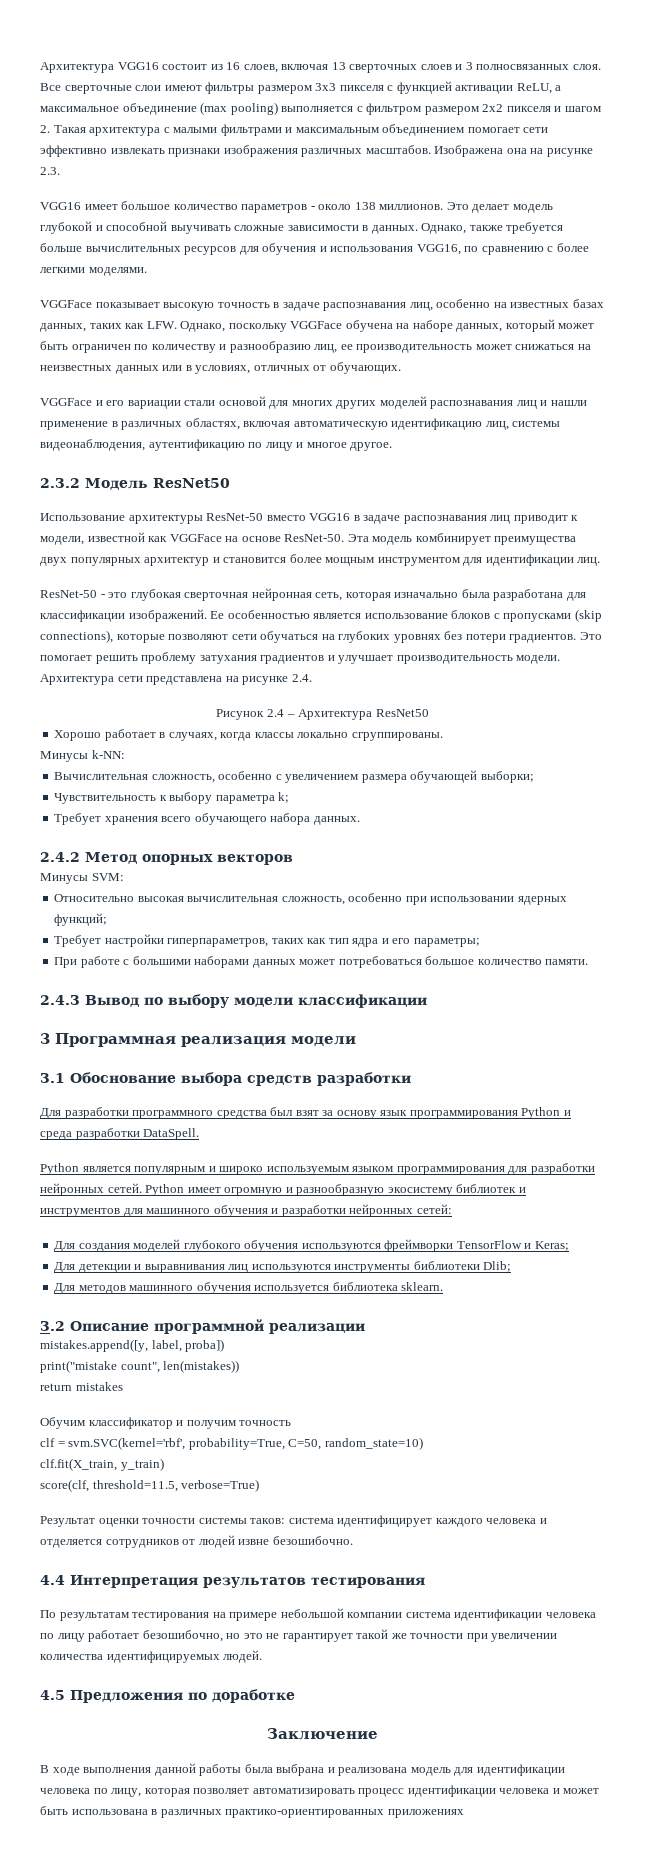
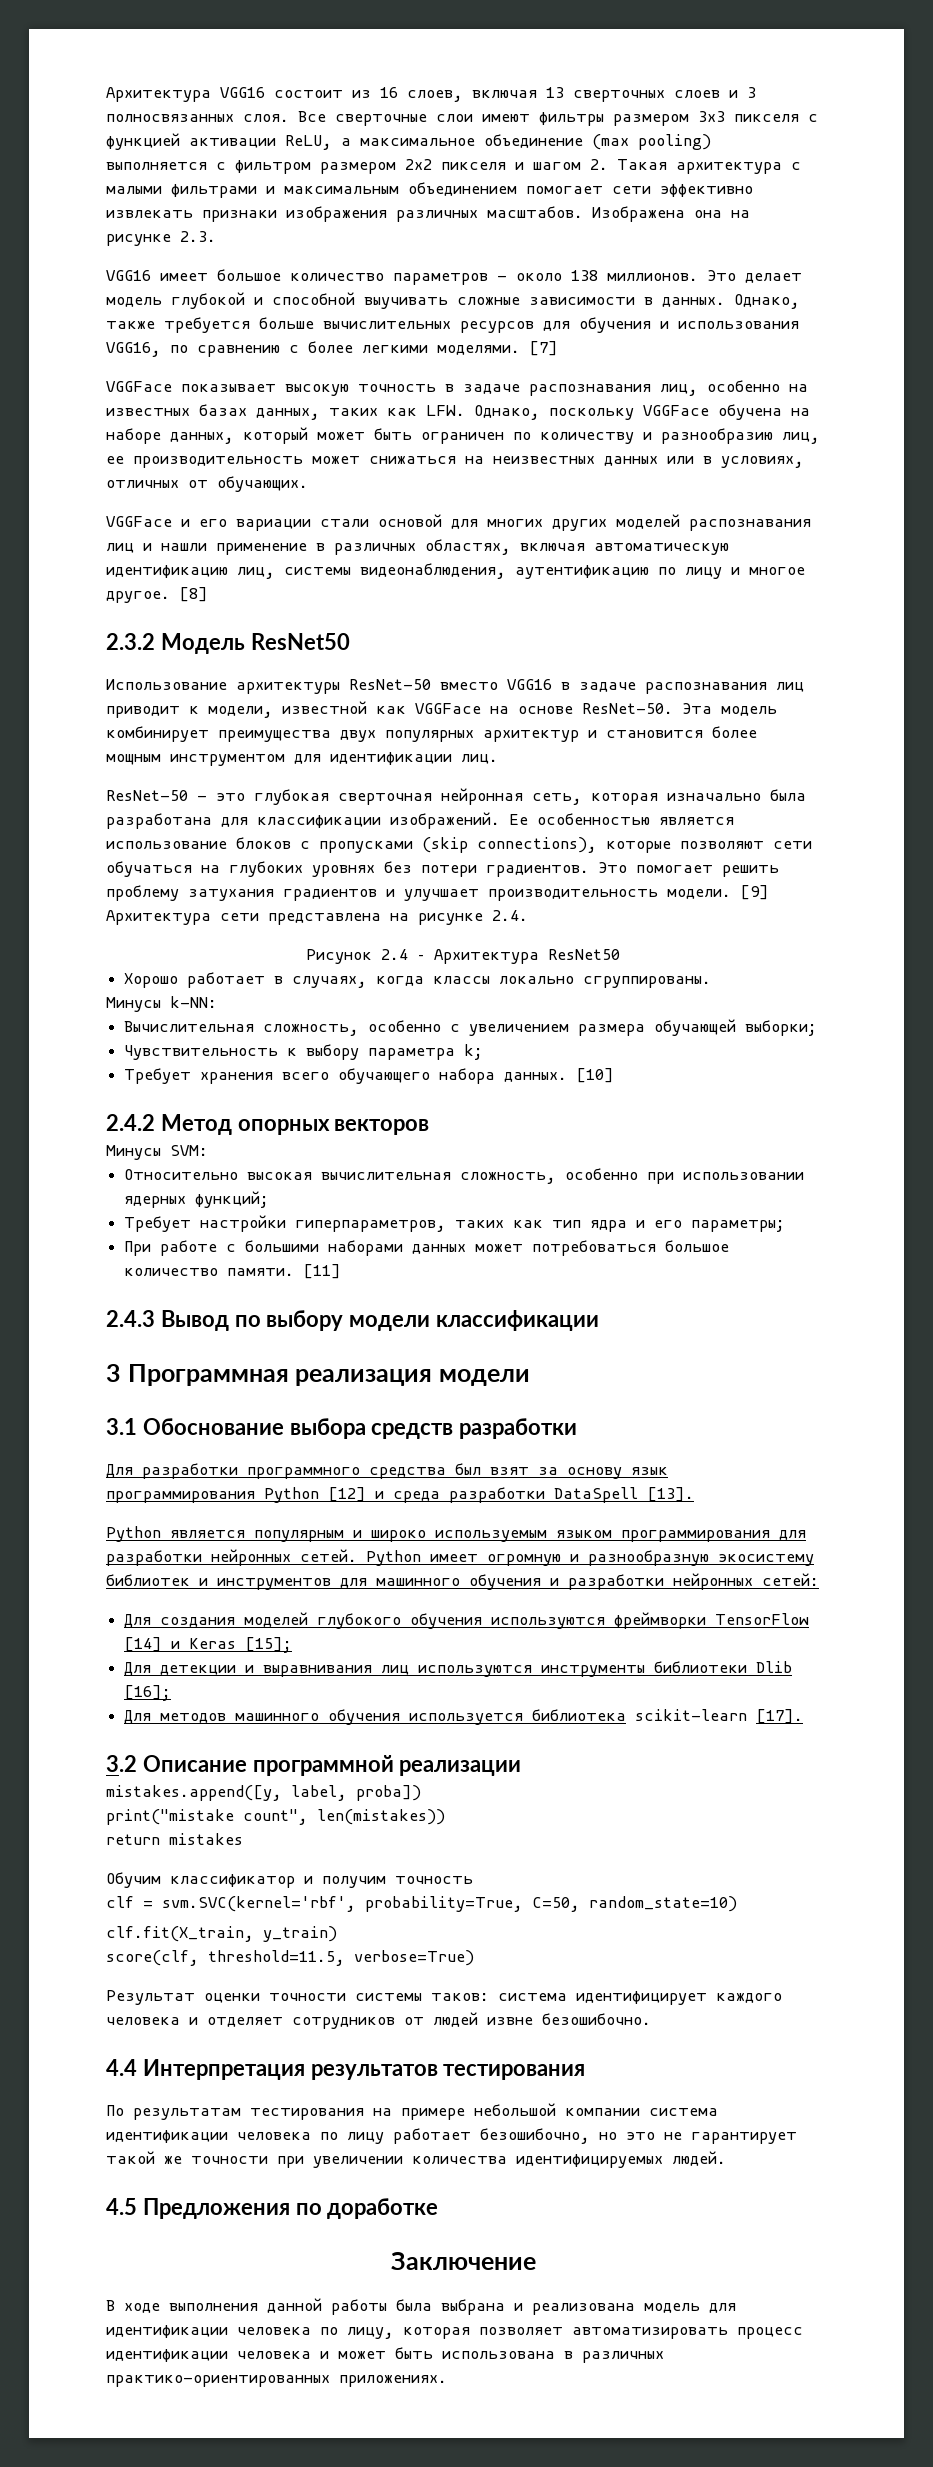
+ [7]
+ [8]
- Архитектура сети представлена на рисунке 2.4.
+ [9] Архитектура сети представлена на рисунке 2.4.
+ [10]
+ [11]
- Для разработки программного средства был взят за основу язык программирования Python и среда разработки DataSpell.
+ Для разработки программного средства был взят за основу язык программирования Python [12] и среда разработки DataSpell [13].
- Для создания моделей глубокого обучения используются фреймворки TensorFlow и Keras;
+ Для создания моделей глубокого обучения используются фреймворки TensorFlow [14] и Keras [15];
- Для детекции и выравнивания лиц используются инструменты библиотеки Dlib;
+ Для детекции и выравнивания лиц используются инструменты библиотеки Dlib [16];
- Для методов машинного обучения используется библиотека sklearn.
+ Для методов машинного обучения используется библиотека scikit-learn [17].
- Результат оценки точности системы таков: система идентифицирует каждого человека и отделяется сотрудников от людей извне безошибочно.
+ Результат оценки точности системы таков: система идентифицирует каждого человека и отделяет сотрудников от людей извне безошибочно.
- В ходе выполнения данной работы была выбрана и реализована модель для идентификации человека по лицу, которая позволяет автоматизировать процесс идентификации человека и может быть использована в различных практико-ориентированных приложениях
+ В ходе выполнения данной работы была выбрана и реализована модель для идентификации человека по лицу, которая позволяет автоматизировать процесс идентификации человека и может быть использована в различных практико-ориентированных приложениях.

